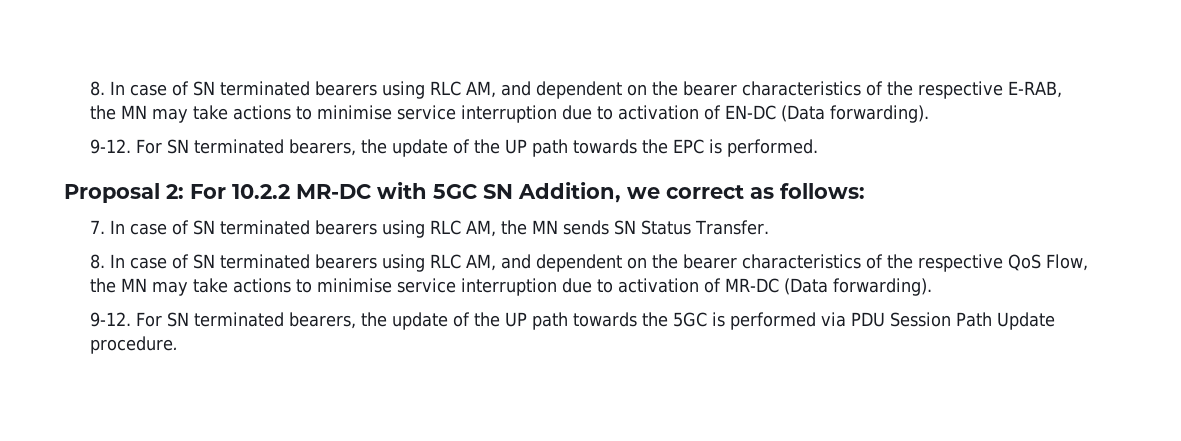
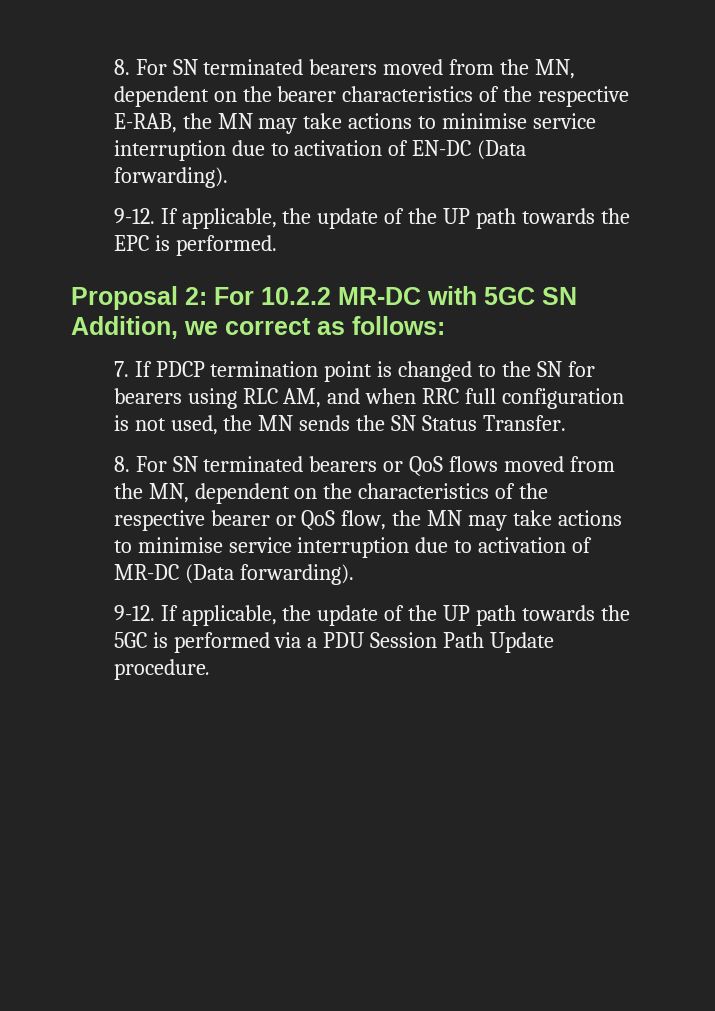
- 8. In case of SN terminated bearers using RLC AM, and dependent on the bearer characteristics of the respective E-RAB, the MN may take actions to minimise service interruption due to activation of EN-DC (Data forwarding).
+ 8. For SN terminated bearers moved from the MN, dependent on the bearer characteristics of the respective E-RAB, the MN may take actions to minimise service interruption due to activation of EN-DC (Data forwarding).
- For SN terminated bearers, the update of the UP path towards the EPC is performed.
+ If applicable, the update of the UP path towards the EPC is performed.
- 7. In case of SN terminated bearers using RLC AM, the MN sends SN Status Transfer.
+ 7. If PDCP termination point is changed to the SN for bearers using RLC AM, and when RRC full configuration is not used, the MN sends the SN Status Transfer.
- 8. In case of SN terminated bearers using RLC AM, and dependent on the bearer characteristics of the respective QoS Flow, the MN may take actions to minimise service interruption due to activation of MR-DC (Data forwarding).
+ 8. For SN terminated bearers or QoS flows moved from the MN, dependent on the characteristics of the respective bearer or QoS flow, the MN may take actions to minimise service interruption due to activation of MR-DC (Data forwarding).
- For SN terminated bearers, the update of the UP path towards the 5GC is performed via PDU Session Path Update procedure.
+ If applicable, the update of the UP path towards the 5GC is performed via a PDU Session Path Update procedure.

